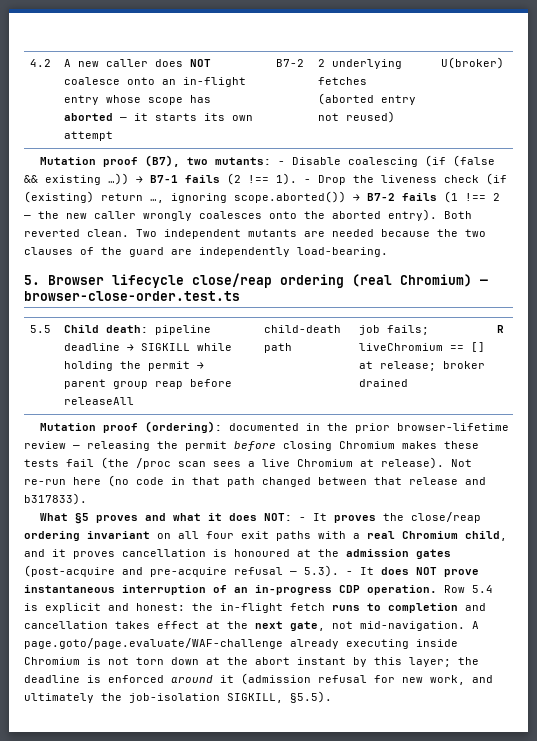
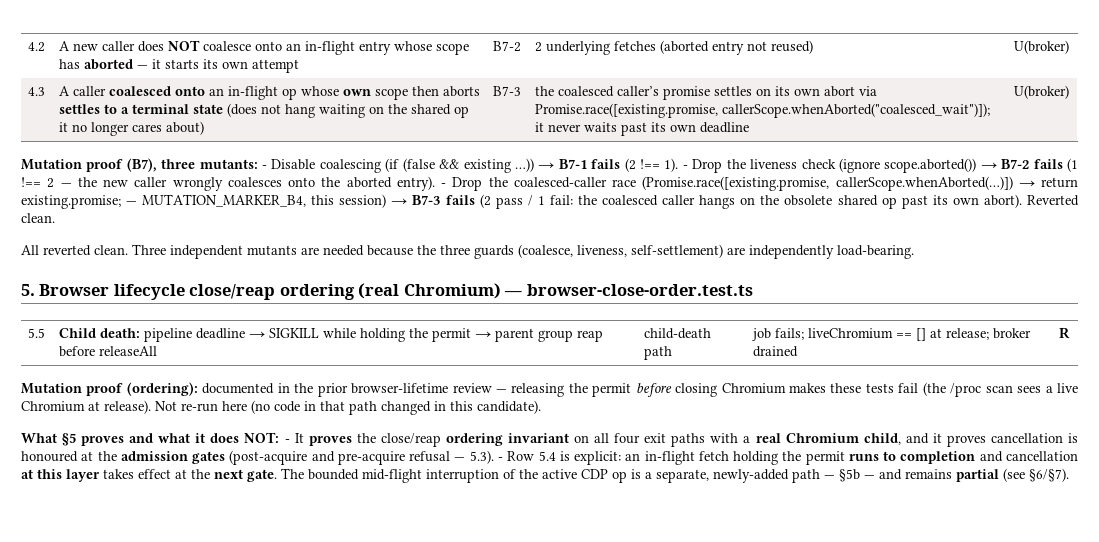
+ 4.3 | A caller coalesced onto an in-flight op whose own scope then aborts settles to a terminal state (does not hang waiting on the shared op it no longer cares about) | B7-3 | the coalesced caller’s promise settles on its own abort via Promise.race([existing.promise, callerScope.whenAborted("coalesced_wait")]); it never waits past its own deadline | U(broker)
- Mutation proof (B7), two mutants: - Disable coalescing (if (false && existing …))
+ Mutation proof (B7), three mutants: - Disable coalescing (if (false && existing …))
- - Drop the liveness check (if (existing) return …, ignoring scope.aborted()) → B7-2 fails (1 !== 2 — the new caller wrongly coalesces onto the aborted entry).
+ - Drop the liveness check (ignore scope.aborted()) → B7-2 fails (1 !== 2 — the new caller wrongly coalesces onto the aborted entry).
- Both reverted clean.
+ - Drop the coalesced-caller race (Promise.race([existing.promise, callerScope.whenAborted(…)]) → return existing.promise; — MUTATION_MARKER_B4, this session) → B7-3 fails (2 pass / 1 fail: the coalesced caller hangs on the obsolete shared op past its own abort). Reverted clean.
+ All reverted clean.
- Two independent mutants are needed because the two clauses of the guard are independently load-bearing.
+ Three independent mutants are needed because the three guards (coalesce, liveness, self-settlement) are independently load-bearing.
- Not re-run here (no code in that path changed between that release and b317833).
+ Not re-run here (no code in that path changed in this candidate).
- What §5 proves and what it does NOT: - It proves the close/reap ordering invariant on all four exit paths with a real Chromium child, and it proves cancellation is honoured at the admission gates (post-acquire and pre-acquire refusal — 5.3). - It does NOT prove instantaneous interruption of an in-progress CDP operation. Row 5.4 is explicit and honest: the in-flight fetch runs to completion and cancellation takes effect at the next gate, not mid-navigation. A page.goto/page.evaluate/WAF-challenge already executing inside Chromium is not torn down at the abort instant by this layer; the deadline is enforced around it (admission refusal for new work, and ultimately the job-isolation SIGKILL, §5.5).
+ What §5 proves and what it does NOT: - It proves the close/reap ordering invariant on all four exit paths with a real Chromium child, and it proves cancellation is honoured at the admission gates (post-acquire and pre-acquire refusal — 5.3). - Row 5.4 is explicit: an in-flight fetch holding the permit runs to completion and cancellation at this layer takes effect at the next gate. The bounded mid-flight interruption of the active CDP op is a separate, newly-added path — §5b — and remains partial (see §6/§7).

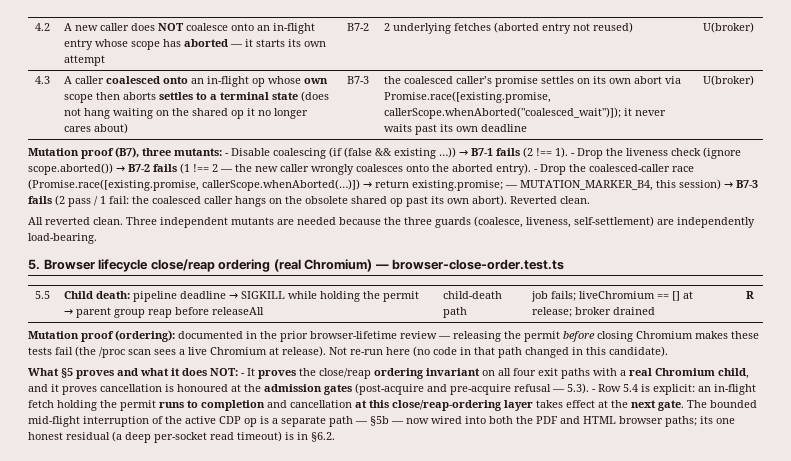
- an in-flight fetch holding the permit runs to completion and cancellation at this layer takes effect at the next gate.
+ an in-flight fetch holding the permit runs to completion and cancellation at this close/reap-ordering layer takes effect at the next gate.
- The bounded mid-flight interruption of the active CDP op is a separate, newly-added path — §5b — and remains partial (see §6/§7).
+ The bounded mid-flight interruption of the active CDP op is a separate path — §5b — now wired into both the PDF and HTML browser paths; its one honest residual (a deep per-socket read timeout) is in §6.2.

